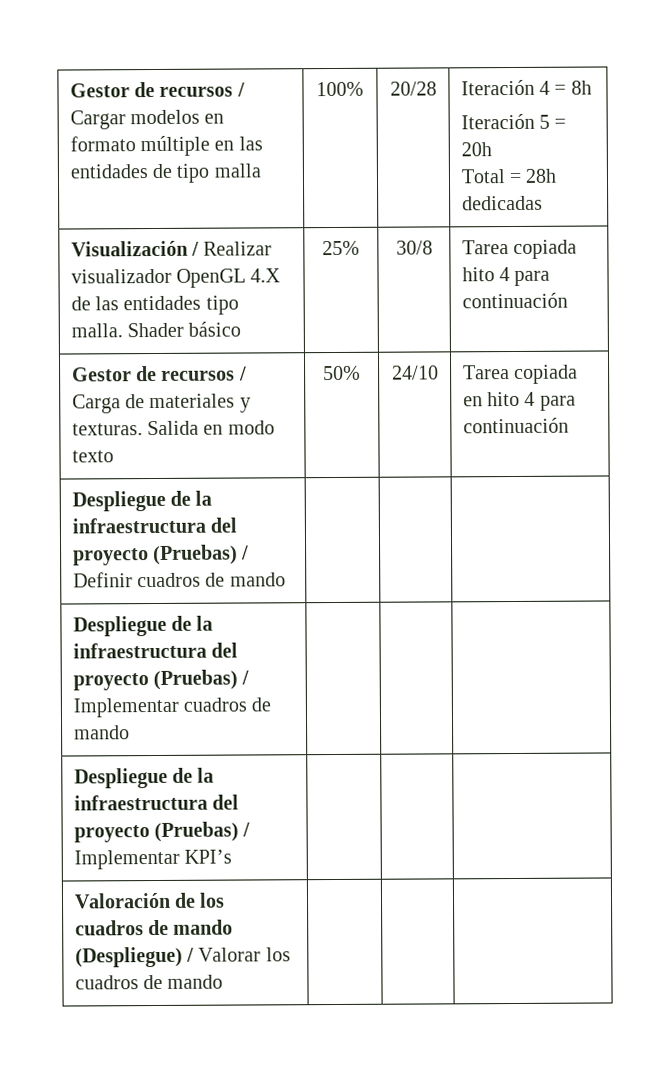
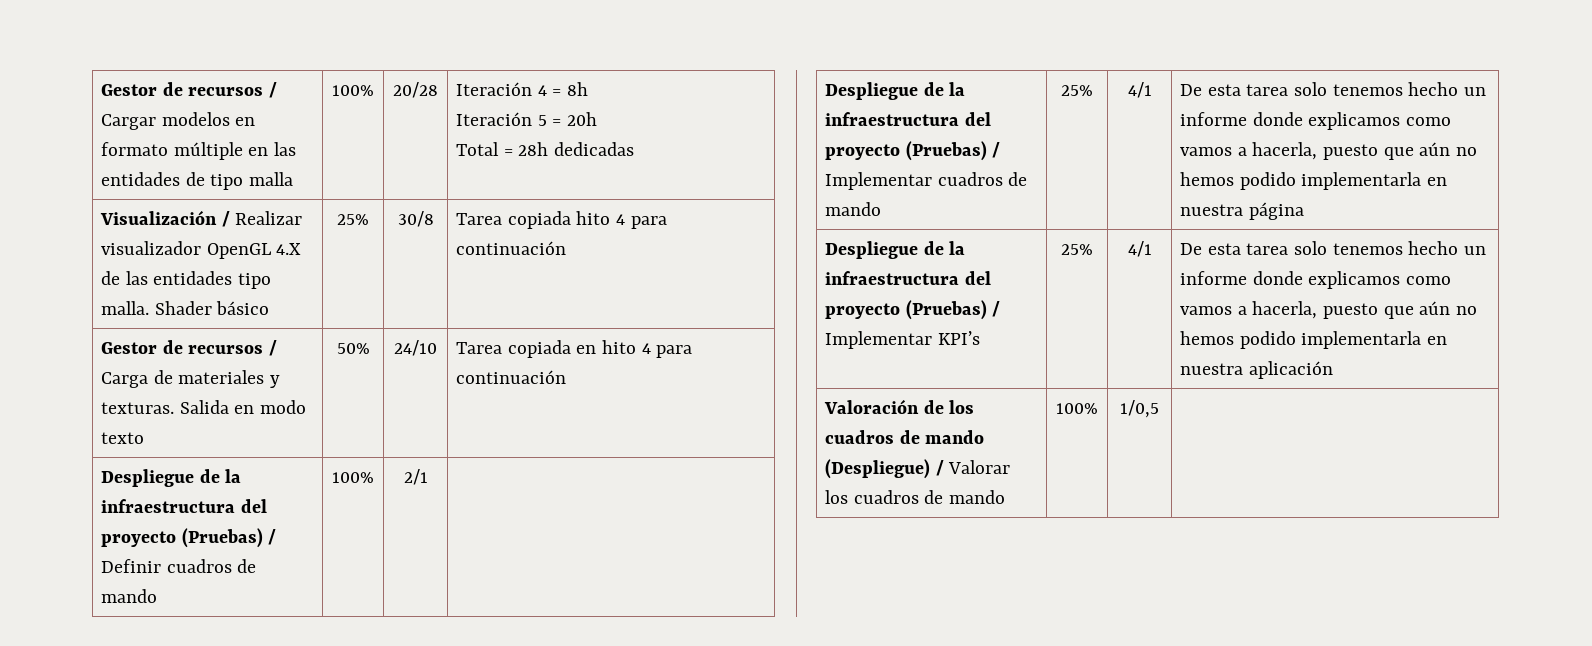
- Despliegue de la infraestructura del proyecto (Pruebas) / Definir cuadros de mando | | |
+ Despliegue de la infraestructura del proyecto (Pruebas) / Definir cuadros de mando | 100% | 2/1 |
- Despliegue de la infraestructura del proyecto (Pruebas) / Implementar cuadros de mando | | |
+ Despliegue de la infraestructura del proyecto (Pruebas) / Implementar cuadros de mando | 25% | 4/1 | De esta tarea solo tenemos hecho un informe donde explicamos como vamos a hacerla, puesto que aún no hemos podido implementarla en nuestra página
- Despliegue de la infraestructura del proyecto (Pruebas) / Implementar KPI’s | | |
+ Despliegue de la infraestructura del proyecto (Pruebas) / Implementar KPI’s | 25% | 4/1 | De esta tarea solo tenemos hecho un informe donde explicamos como vamos a hacerla, puesto que aún no hemos podido implementarla en nuestra aplicación
- Valoración de los cuadros de mando (Despliegue) / Valorar los cuadros de mando | | |
+ Valoración de los cuadros de mando (Despliegue) / Valorar los cuadros de mando | 100% | 1/0,5 |

